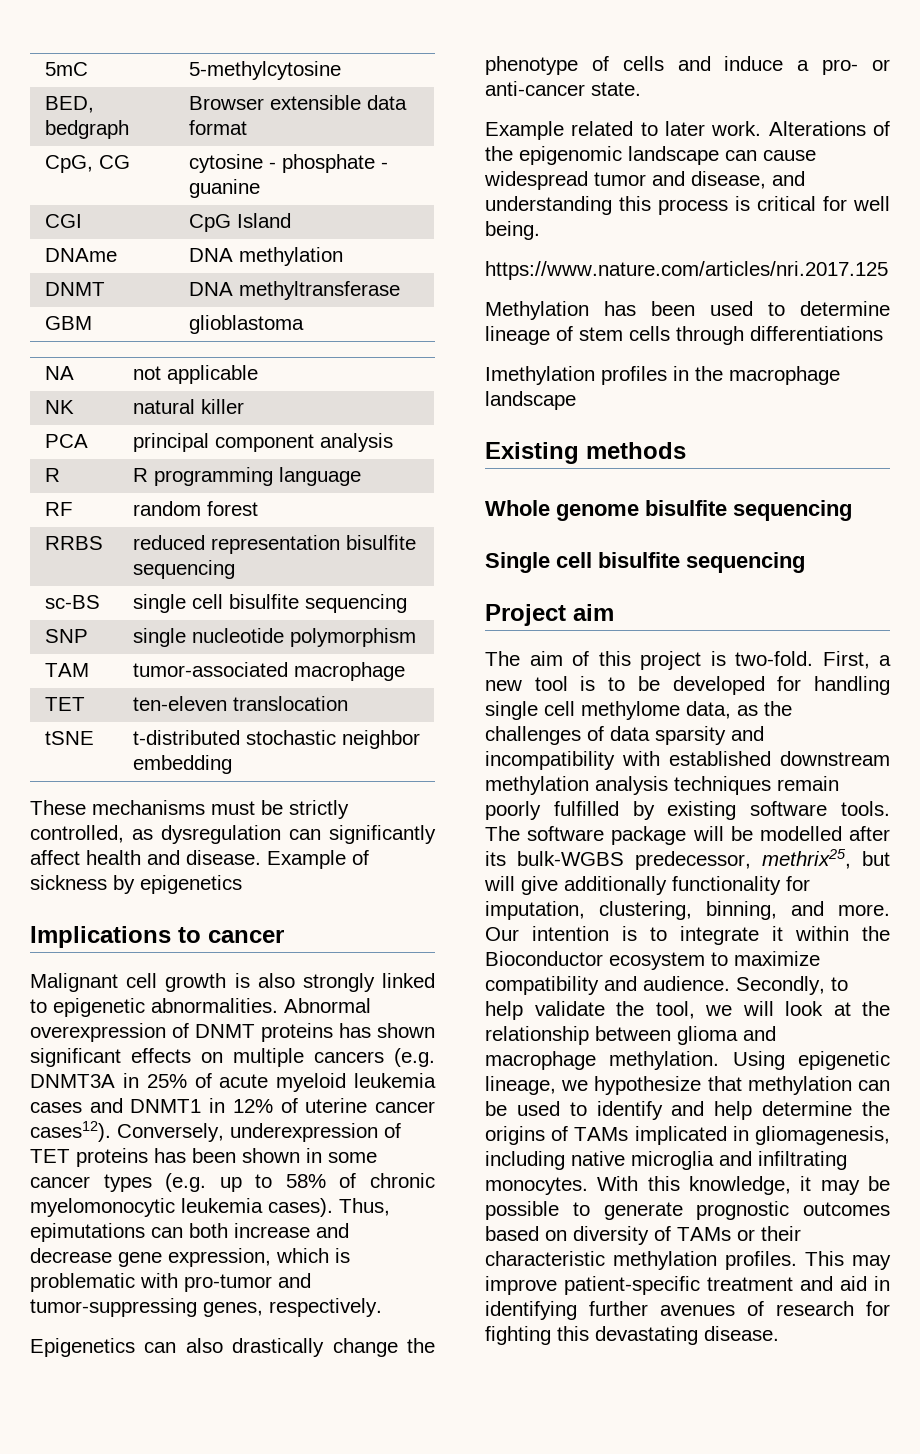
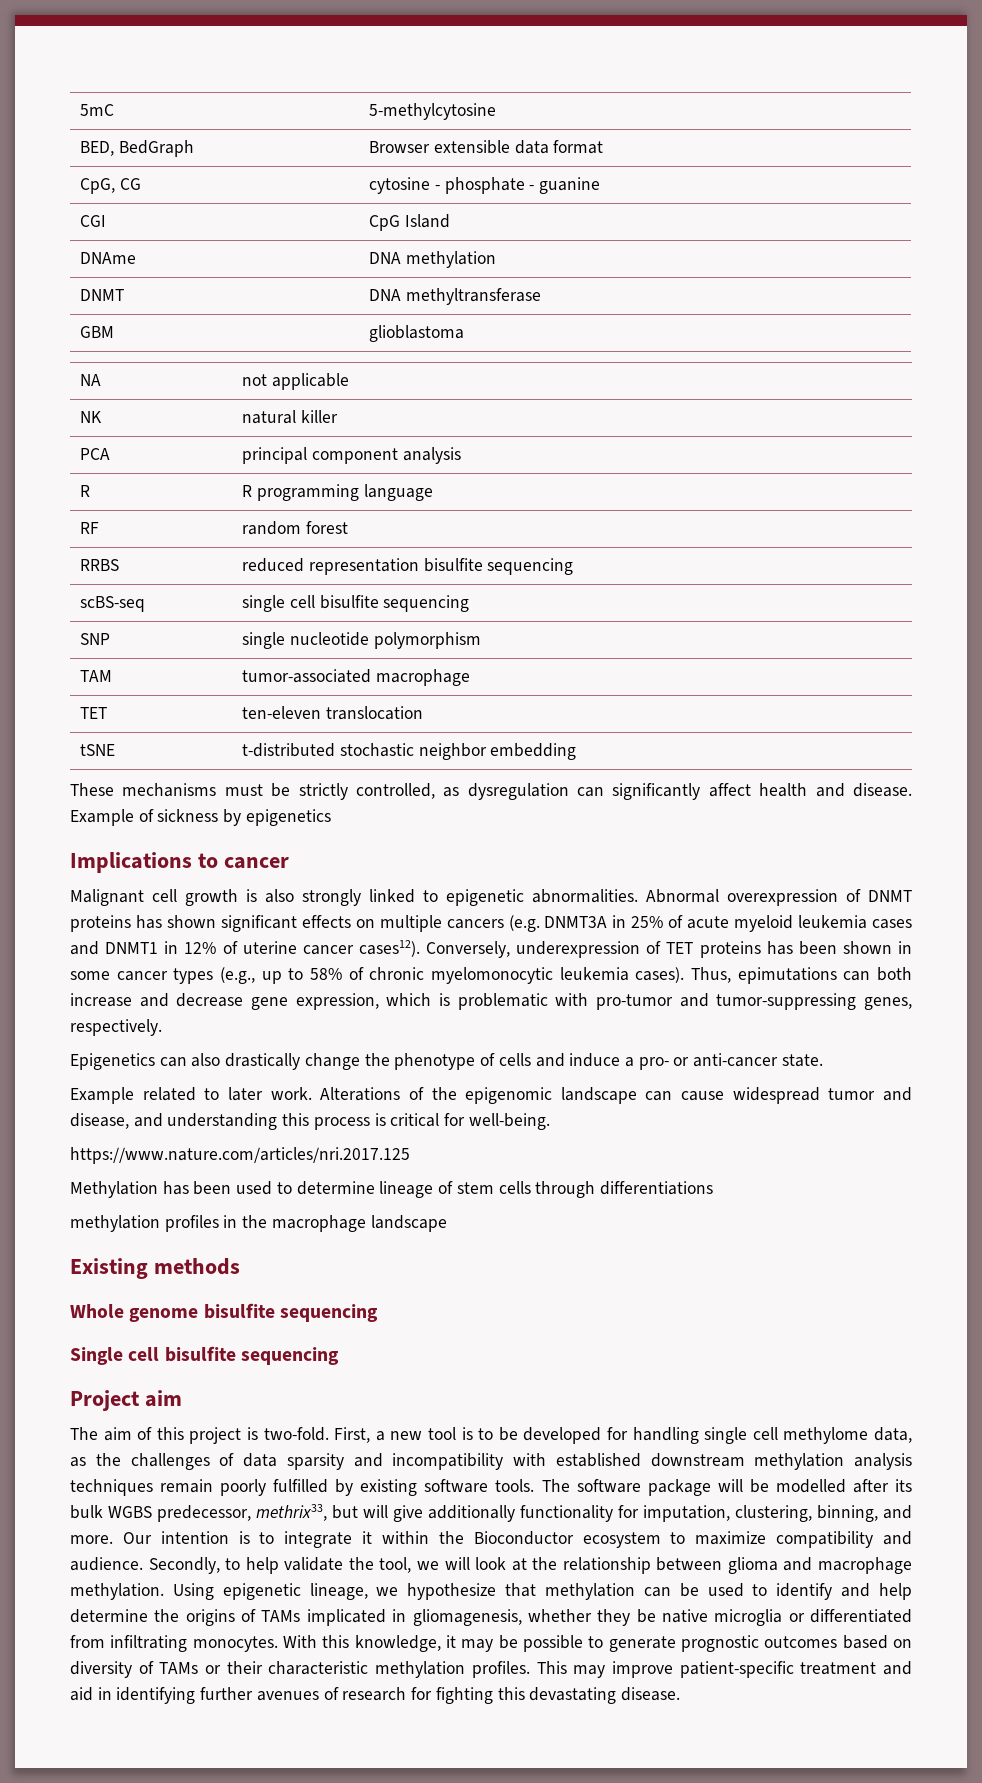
- BED, bedgraph | Browser extensible data format
+ BED, BedGraph | Browser extensible data format
- sc-BS | single cell bisulfite sequencing
+ scBS-seq | single cell bisulfite sequencing
- Conversely, underexpression of TET proteins has been shown in some cancer types (e.g. up to 58% of chronic myelomonocytic leukemia cases).
+ Conversely, underexpression of TET proteins has been shown in some cancer types (e.g., up to 58% of chronic myelomonocytic leukemia cases).
- Alterations of the epigenomic landscape can cause widespread tumor and disease, and understanding this process is critical for well being.
+ Alterations of the epigenomic landscape can cause widespread tumor and disease, and understanding this process is critical for well-being.
- Imethylation profiles in the macrophage landscape
+ methylation profiles in the macrophage landscape
- The software package will be modelled after its bulk-WGBS predecessor, methrix25, but will give additionally functionality for imputation, clustering, binning, and more.
+ The software package will be modelled after its bulk WGBS predecessor, methrix33, but will give additionally functionality for imputation, clustering, binning, and more.
- Using epigenetic lineage, we hypothesize that methylation can be used to identify and help determine the origins of TAMs implicated in gliomagenesis, including native microglia and infiltrating monocytes.
+ Using epigenetic lineage, we hypothesize that methylation can be used to identify and help determine the origins of TAMs implicated in gliomagenesis, whether they be native microglia or differentiated from infiltrating monocytes.

